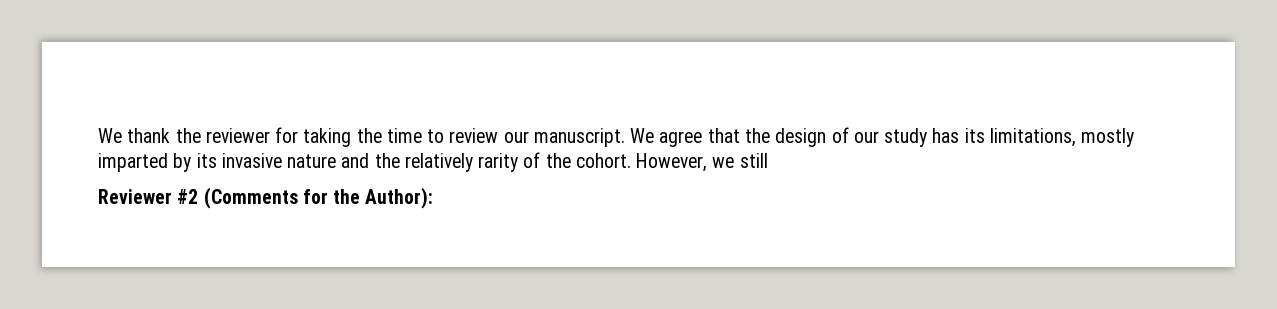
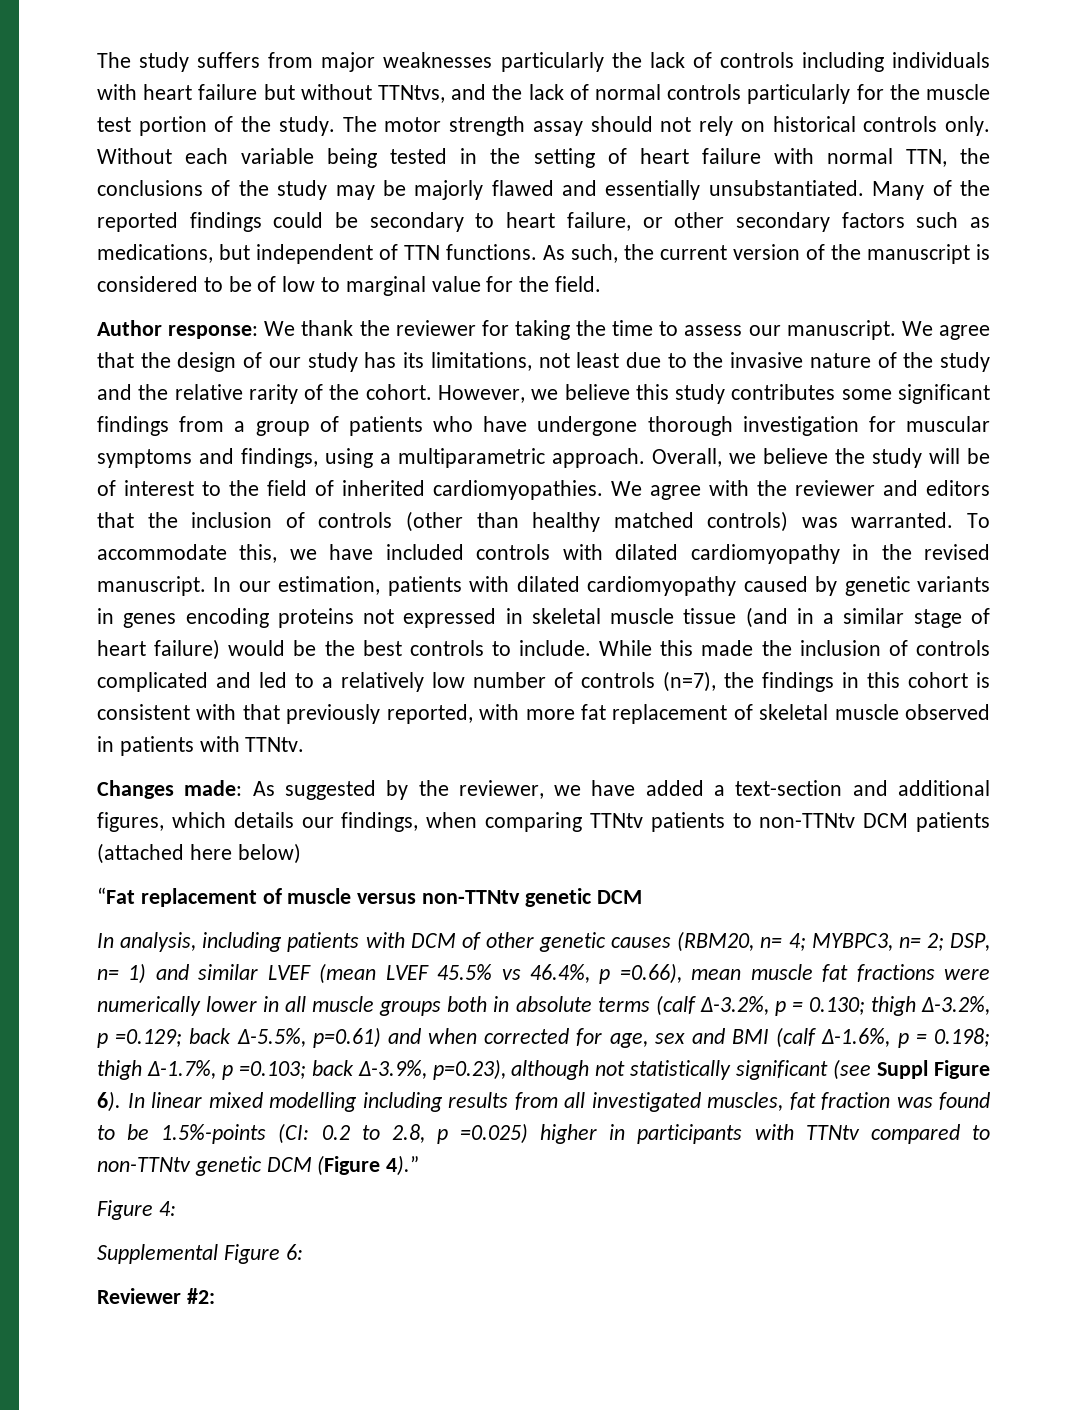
- We thank the reviewer for taking the time to review our manuscript.
+ The study suffers from major weaknesses particularly the lack of controls including individuals with heart failure but without TTNtvs, and the lack of normal controls particularly for the muscle test portion of the study. The motor strength assay should not rely on historical controls only. Without each variable being tested in the setting of heart failure with normal TTN, the conclusions of the study may be majorly flawed and essentially unsubstantiated. Many of the reported findings could be secondary to heart failure, or other secondary factors such as medications, but independent of TTN functions. As such, the current version of the manuscript is considered to be of low to marginal value for the field.
+ Author response: We thank the reviewer for taking the time to assess our manuscript.
- We agree that the design of our study has its limitations, mostly imparted by its invasive nature and the relatively rarity of the cohort.
+ We agree that the design of our study has its limitations, not least due to the invasive nature of the study and the relative rarity of the cohort.
- However, we still
- Reviewer #2 (Comments for the Author):
+ However, we believe this study contributes some significant findings from a group of patients who have undergone thorough investigation for muscular symptoms and findings, using a multiparametric approach. Overall, we believe the study will be of interest to the field of inherited cardiomyopathies. We agree with the reviewer and editors that the inclusion of controls (other than healthy matched controls) was warranted. To accommodate this, we have included controls with dilated cardiomyopathy in the revised manuscript. In our estimation, patients with dilated cardiomyopathy caused by genetic variants in genes encoding proteins not expressed in skeletal muscle tissue (and in a similar stage of heart failure) would be the best controls to include. While this made the inclusion of controls complicated and led to a relatively low number of controls (n=7), the findings in this cohort is consistent with that previously reported, with more fat replacement of skeletal muscle observed in patients with TTNtv.
+ Changes made: As suggested by the reviewer, we have added a text-section and additional figures, which details our findings, when comparing TTNtv patients to non-TTNtv DCM patients (attached here below)
+ “Fat replacement of muscle versus non-TTNtv genetic DCM
+ In analysis, including patients with DCM of other genetic causes (RBM20, n= 4; MYBPC3, n= 2; DSP, n= 1) and similar LVEF (mean LVEF 45.5% vs 46.4%, p =0.66), mean muscle fat fractions were numerically lower in all muscle groups both in absolute terms (calf Δ-3.2%, p = 0.130; thigh Δ-3.2%, p =0.129; back Δ-5.5%, p=0.61) and when corrected for age, sex and BMI (calf Δ-1.6%, p = 0.198; thigh Δ-1.7%, p =0.103; back Δ-3.9%, p=0.23), although not statistically significant (see Suppl Figure 6). In linear mixed modelling including results from all investigated muscles, fat fraction was found to be 1.5%-points (CI: 0.2 to 2.8, p =0.025) higher in participants with TTNtv compared to non-TTNtv genetic DCM (Figure 4).”
+ Figure 4:
+ Supplemental Figure 6:
+ Reviewer #2:

